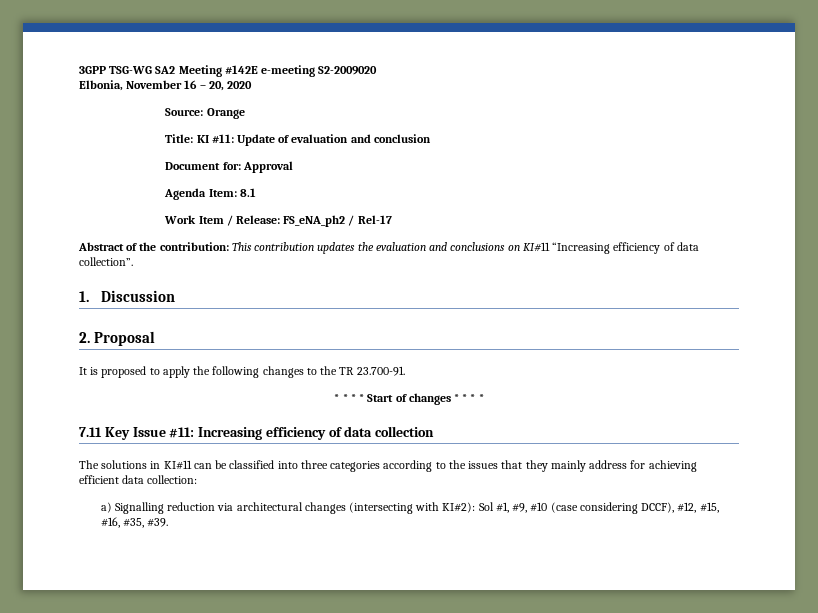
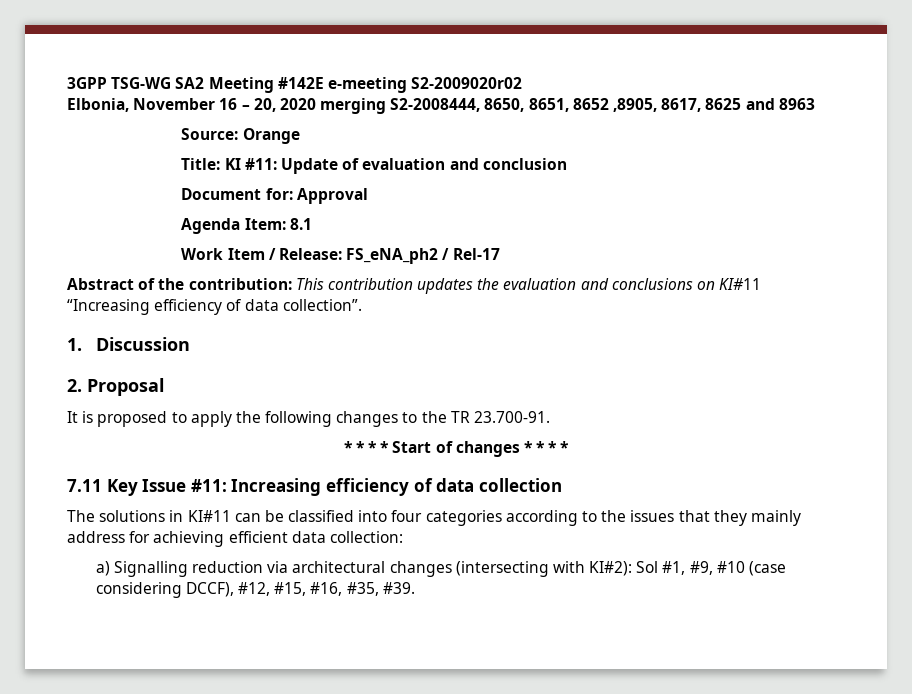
- 3GPP TSG-WG SA2 Meeting #142E e-meeting S2-2009020
+ 3GPP TSG-WG SA2 Meeting #142E e-meeting S2-2009020r02
- Elbonia, November 16 – 20, 2020
+ Elbonia, November 16 – 20, 2020 merging S2-2008444, 8650, 8651, 8652 ,8905, 8617, 8625 and 8963
- The solutions in KI#11 can be classified into three categories according to the issues that they mainly address for achieving efficient data collection:
+ The solutions in KI#11 can be classified into four categories according to the issues that they mainly address for achieving efficient data collection:

